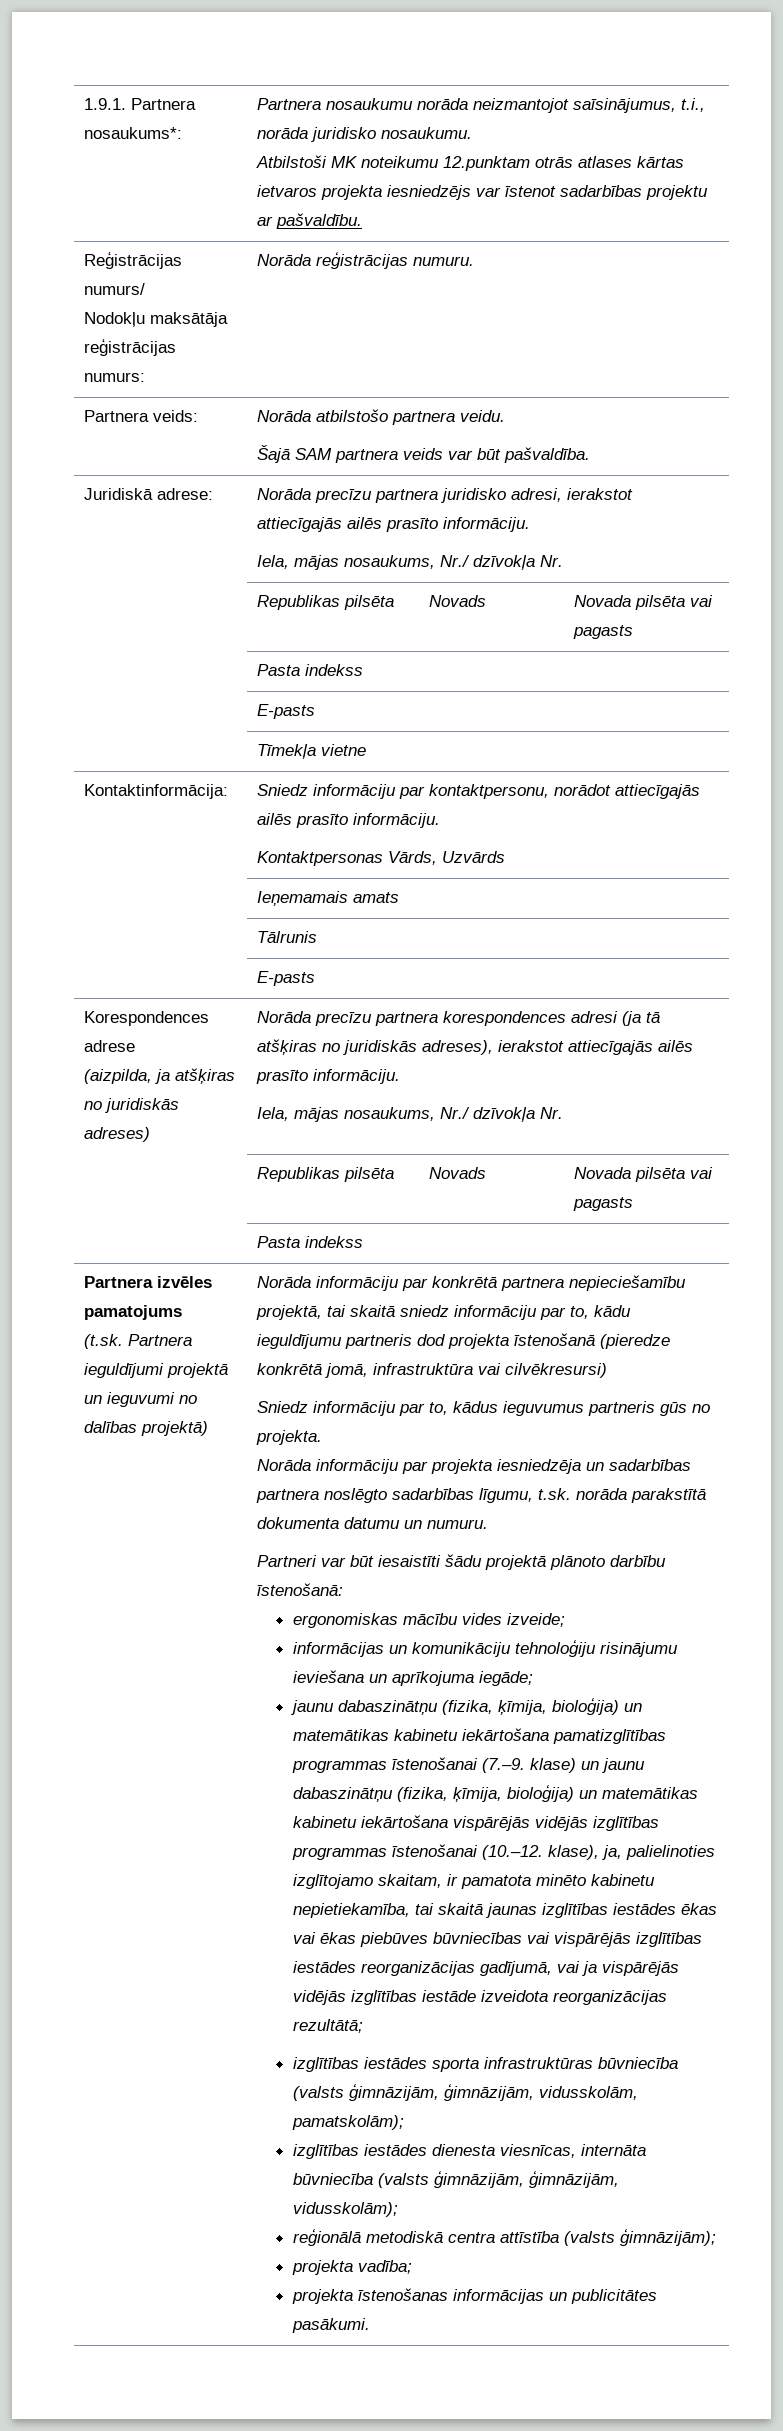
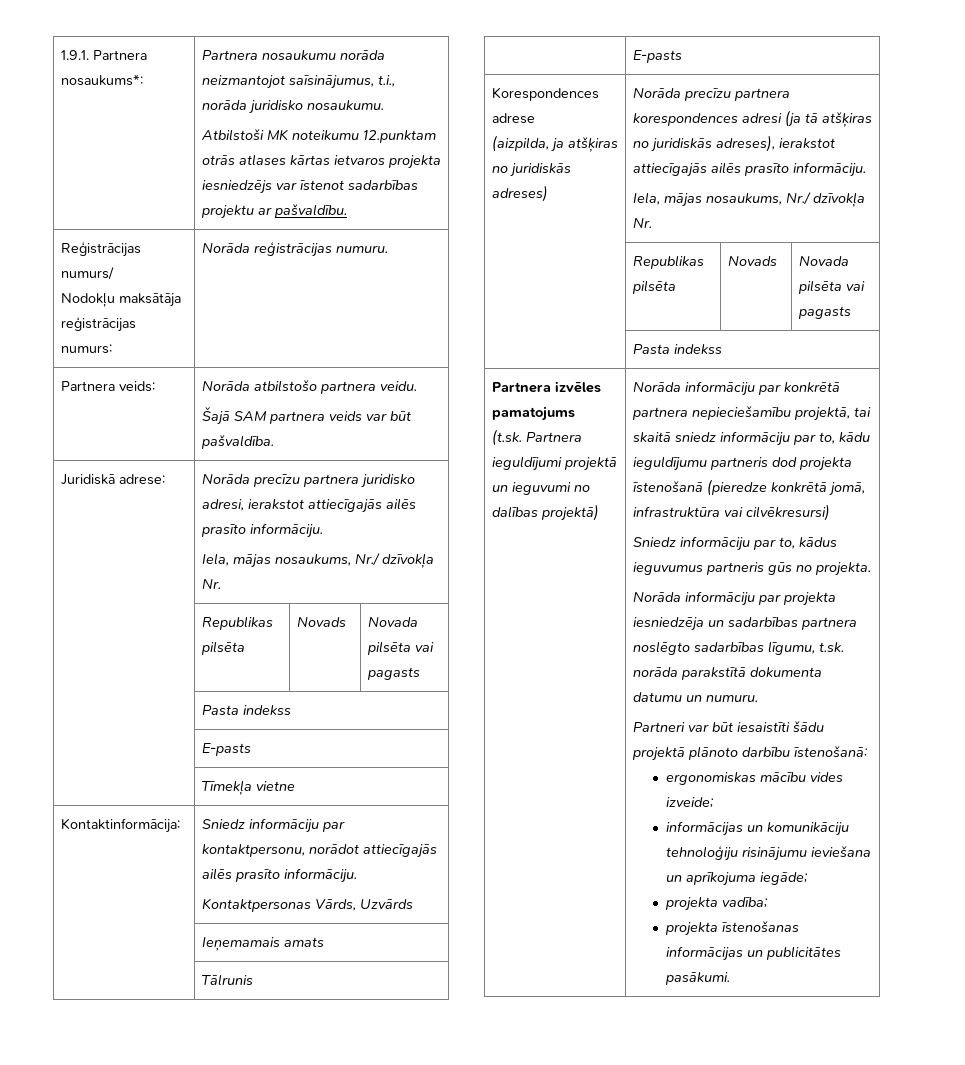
- jaunu dabaszinātņu (fizika, ķīmija, bioloģija) un matemātikas kabinetu iekārtošana pamatizglītības programmas īstenošanai (7.–9. klase) un jaunu dabaszinātņu (fizika, ķīmija, bioloģija) un matemātikas kabinetu iekārtošana vispārējās vidējās izglītības programmas īstenošanai (10.–12. klase), ja, palielinoties izglītojamo skaitam, ir pamatota minēto kabinetu nepietiekamība, tai skaitā jaunas izglītības iestādes ēkas vai ēkas piebūves būvniecības vai vispārējās izglītības iestādes reorganizācijas gadījumā, vai ja vispārējās vidējās izglītības iestāde izveidota reorganizācijas rezultātā;
- izglītības iestādes sporta infrastruktūras būvniecība (valsts ģimnāzijām, ģimnāzijām, vidusskolām, pamatskolām);
- izglītības iestādes dienesta viesnīcas, internāta būvniecība (valsts ģimnāzijām, ģimnāzijām, vidusskolām);
- reģionālā metodiskā centra attīstība (valsts ģimnāzijām);

